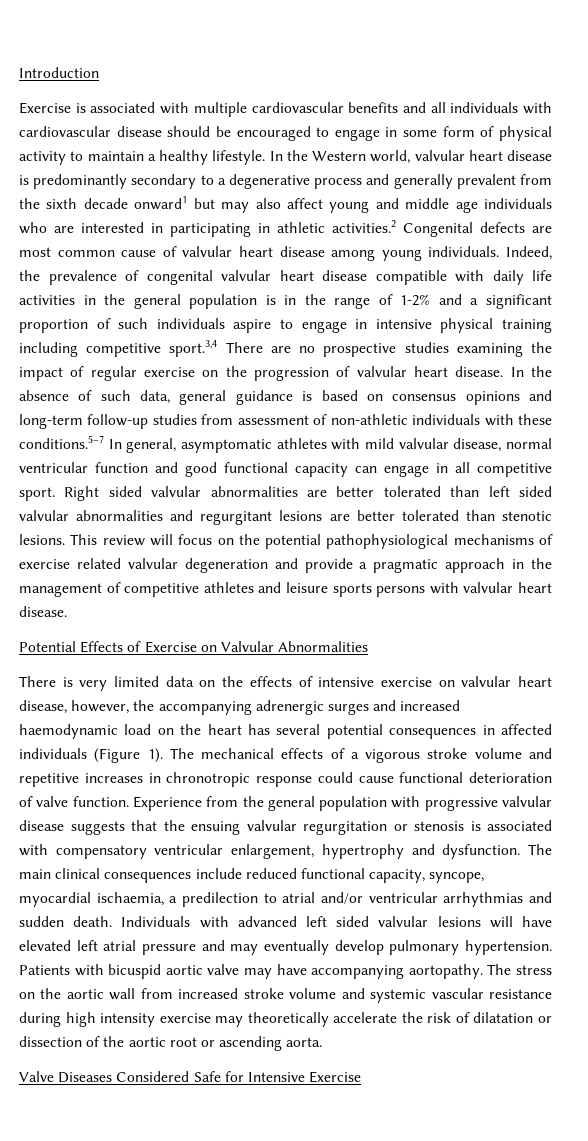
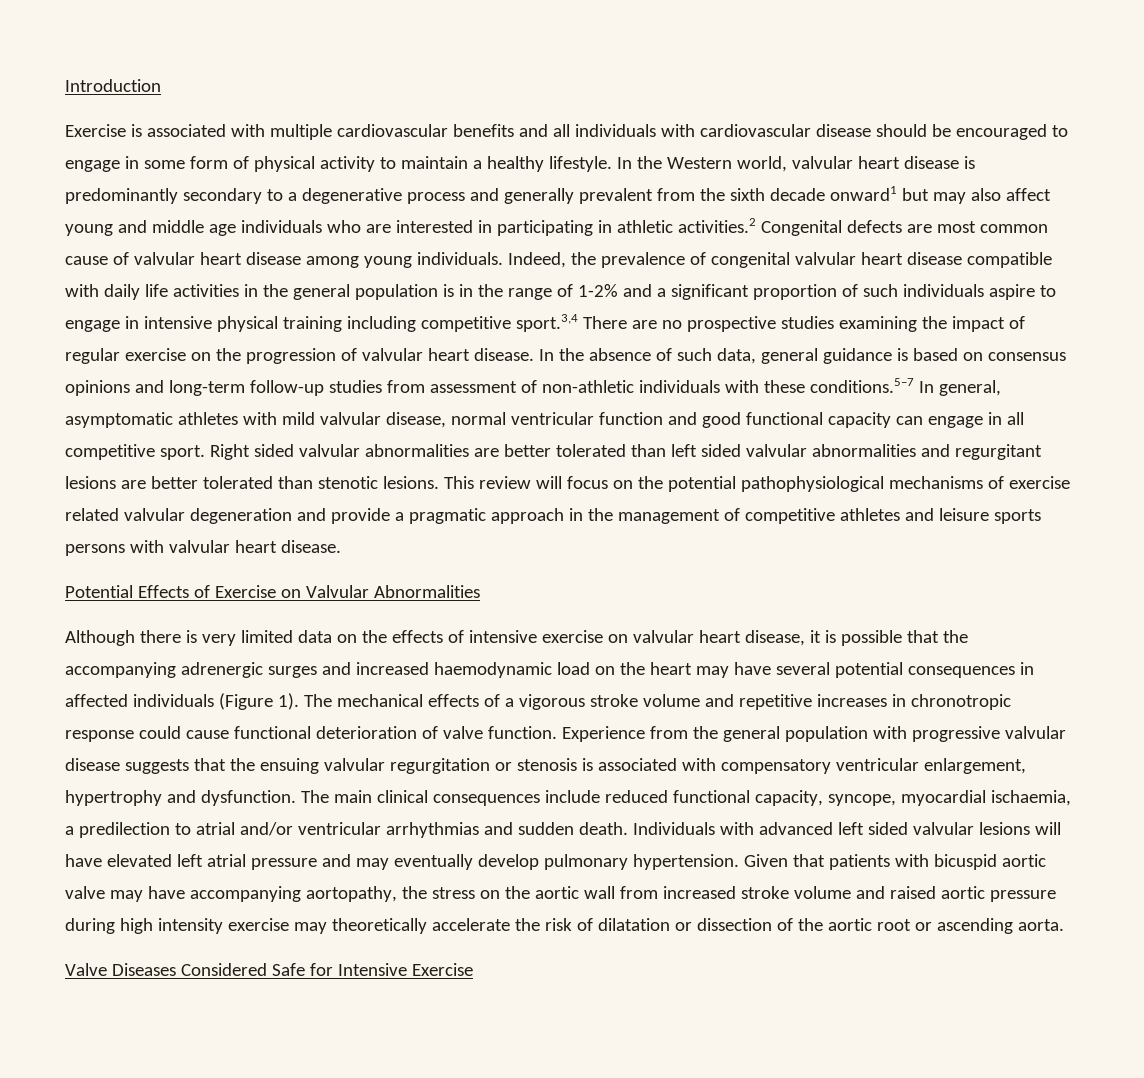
- There is very limited data on the effects of intensive exercise on valvular heart disease, however, the accompanying adrenergic surges and increased haemodynamic load on the heart has several potential consequences in affected individuals (Figure 1).
+ Although there is very limited data on the effects of intensive exercise on valvular heart disease, it is possible that the accompanying adrenergic surges and increased haemodynamic load on the heart may have several potential consequences in affected individuals (Figure 1).
- Patients with bicuspid aortic valve may have accompanying aortopathy. The stress on the aortic wall from increased stroke volume and systemic vascular resistance during high intensity exercise may theoretically accelerate the risk of dilatation or dissection of the aortic root or ascending aorta.
+ Given that patients with bicuspid aortic valve may have accompanying aortopathy, the stress on the aortic wall from increased stroke volume and raised aortic pressure during high intensity exercise may theoretically accelerate the risk of dilatation or dissection of the aortic root or ascending aorta.

